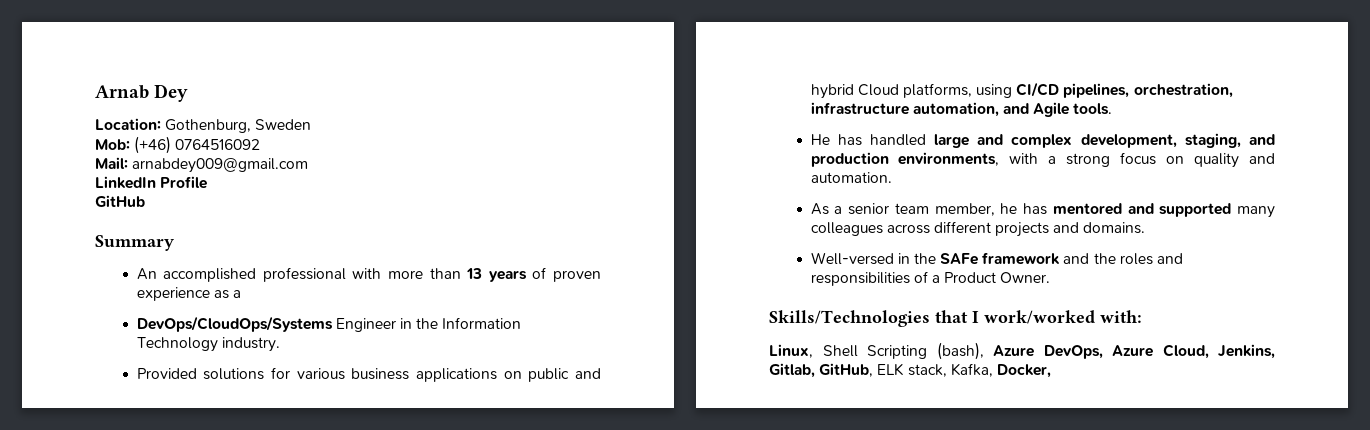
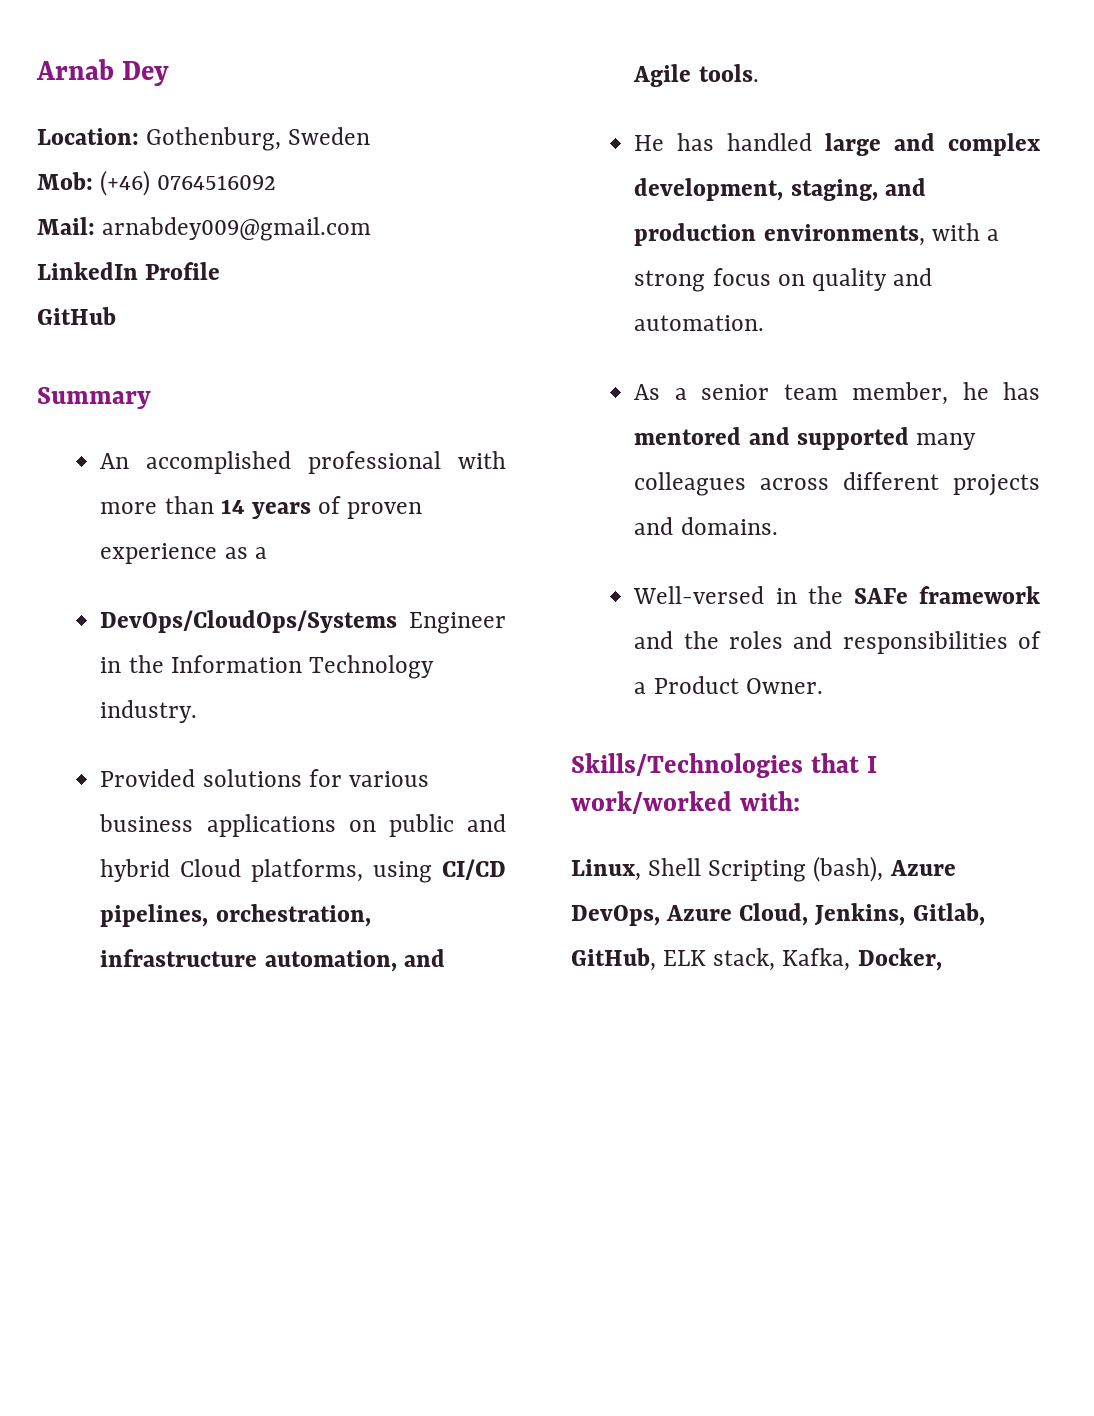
- An accomplished professional with more than 13 years of proven experience as a
+ An accomplished professional with more than 14 years of proven experience as a

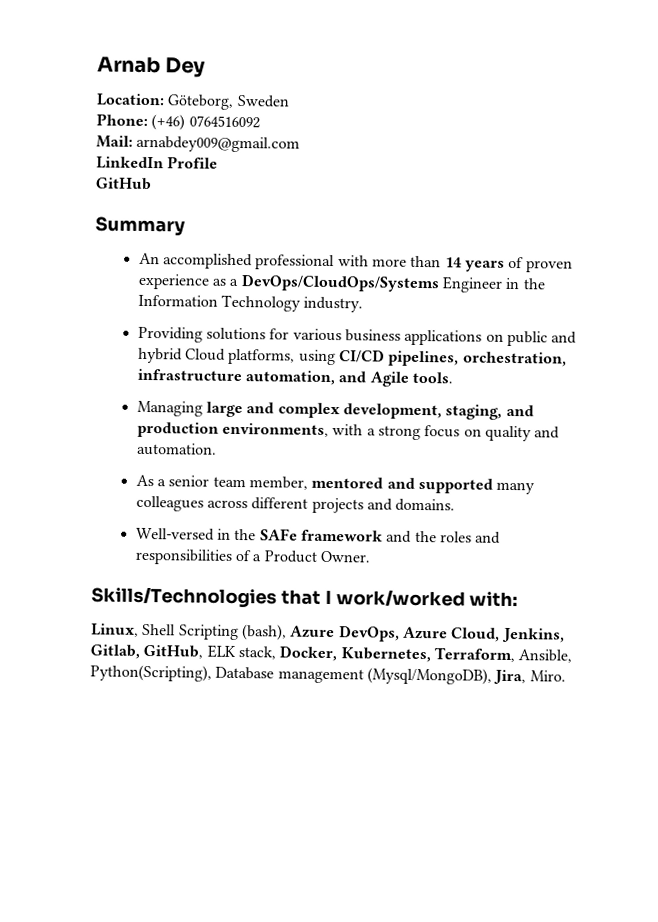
- Location: Gothenburg, Sweden
+ Location: Göteborg, Sweden
- Mob: (+46) 0764516092
+ Phone: (+46) 0764516092
- An accomplished professional with more than 14 years of proven experience as a
- DevOps/CloudOps/Systems Engineer in the Information Technology industry.
+ An accomplished professional with more than 14 years of proven experience as a DevOps/CloudOps/Systems Engineer in the Information Technology industry.
- Provided solutions for various business applications on public and hybrid Cloud platforms, using CI/CD pipelines, orchestration, infrastructure automation, and Agile tools.
+ Providing solutions for various business applications on public and hybrid Cloud platforms, using CI/CD pipelines, orchestration, infrastructure automation, and Agile tools.
- He has handled large and complex development, staging, and production environments, with a strong focus on quality and automation.
+ Managing large and complex development, staging, and production environments, with a strong focus on quality and automation.
- As a senior team member, he has mentored and supported many colleagues across different projects and domains.
+ As a senior team member, mentored and supported many colleagues across different projects and domains.
- Linux, Shell Scripting (bash), Azure DevOps, Azure Cloud, Jenkins, Gitlab, GitHub, ELK stack, Kafka, Docker,
+ Linux, Shell Scripting (bash), Azure DevOps, Azure Cloud, Jenkins, Gitlab, GitHub, ELK stack, Docker, Kubernetes, Terraform, Ansible, Python(Scripting), Database management (Mysql/MongoDB), Jira, Miro.

